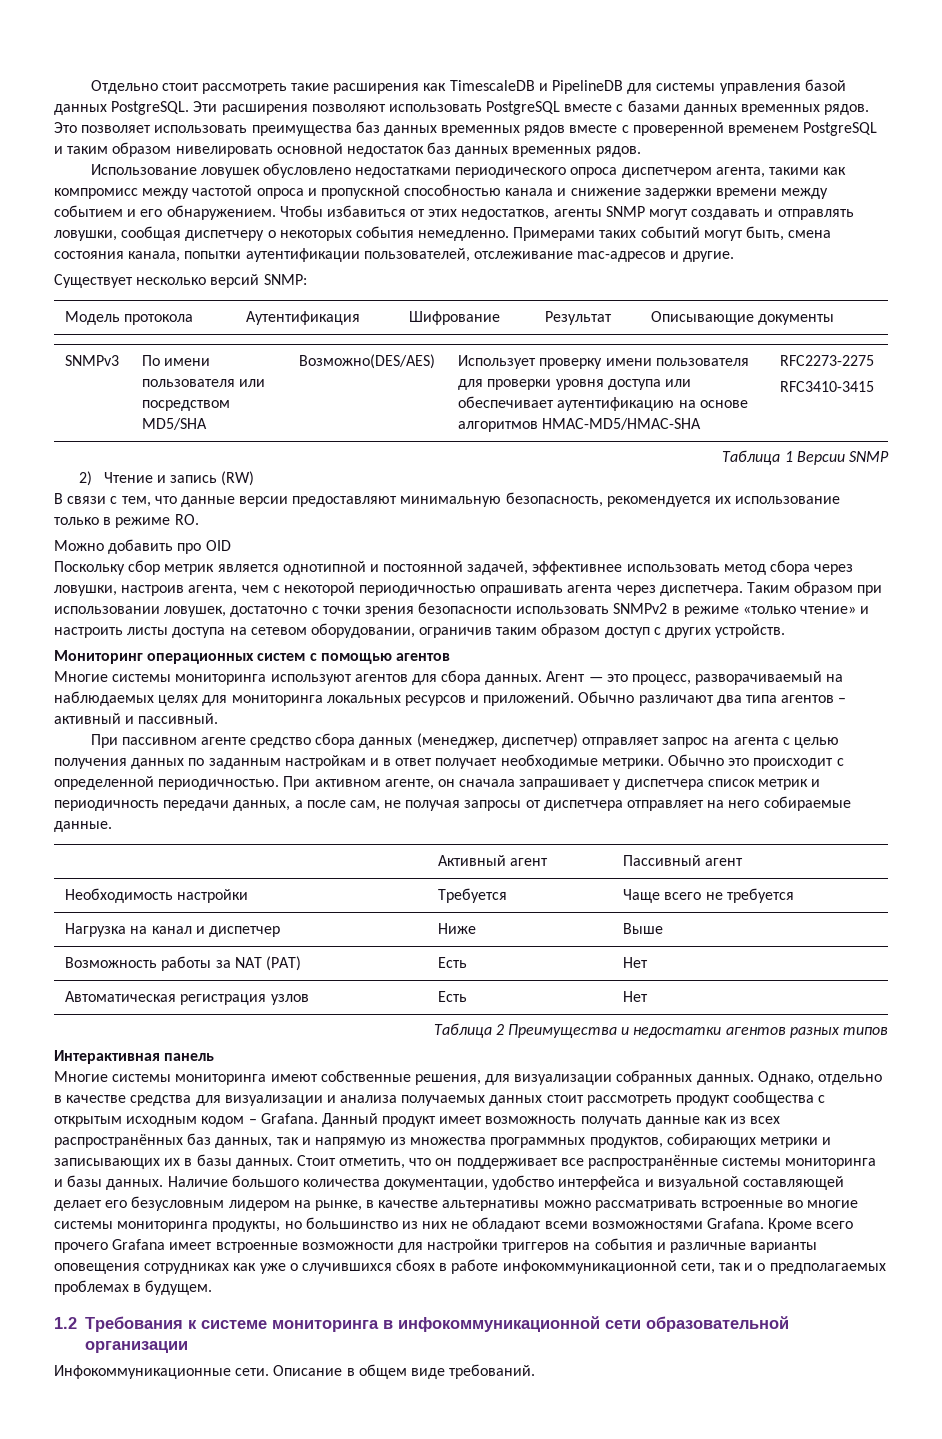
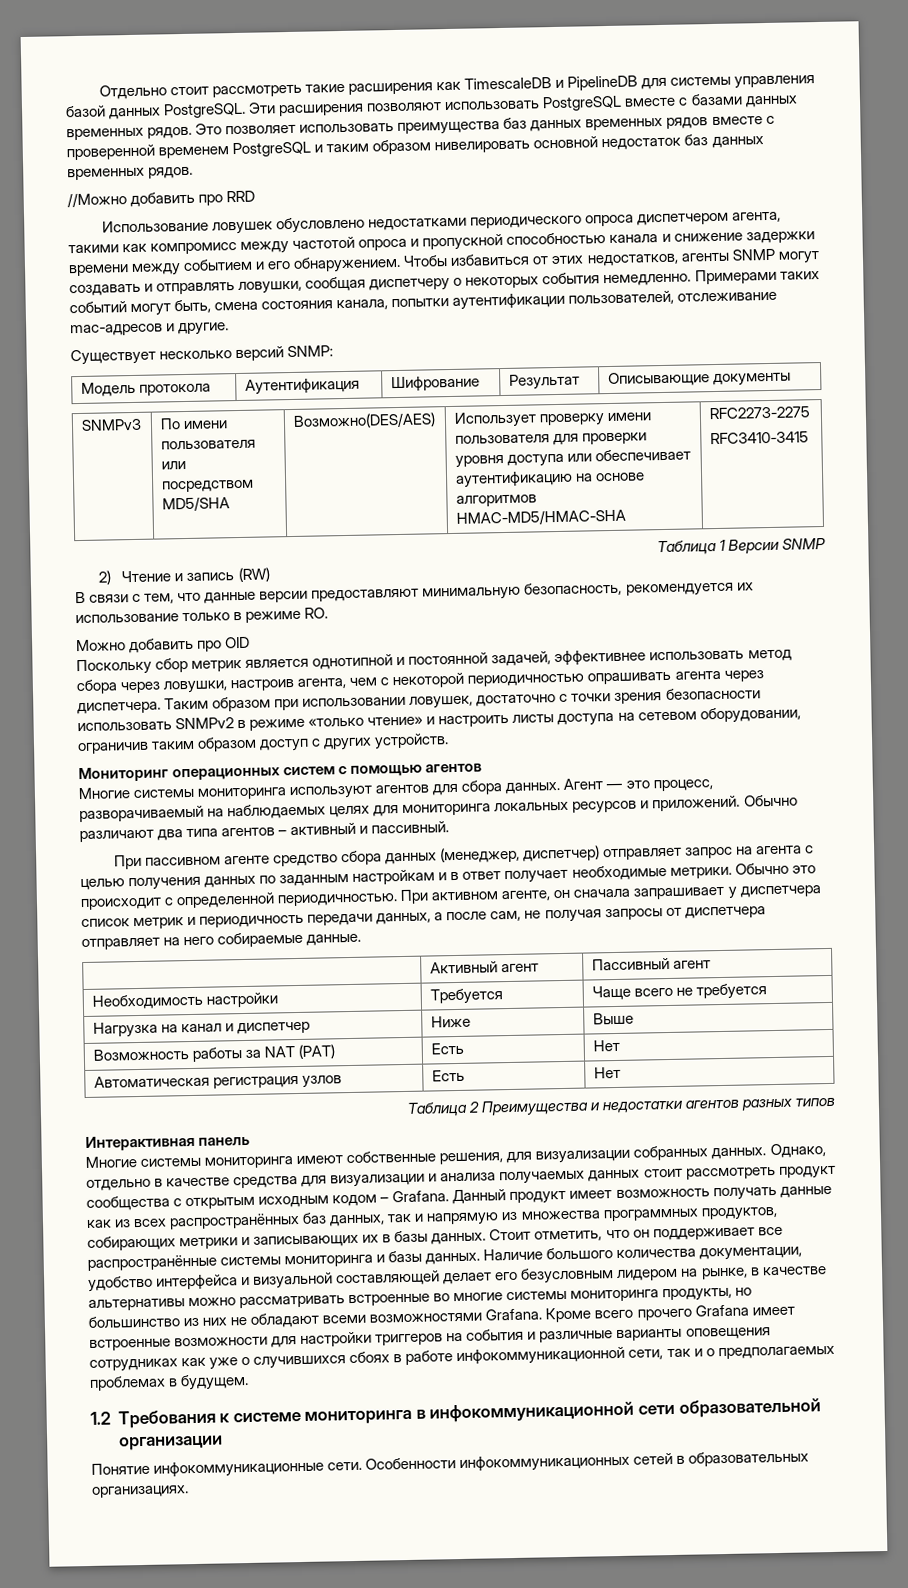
+ //Можно добавить про RRD
- Инфокоммуникационные сети. Описание в общем виде требований.
+ Понятие инфокоммуникационные сети. Особенности инфокоммуникационных сетей в образовательных организациях.

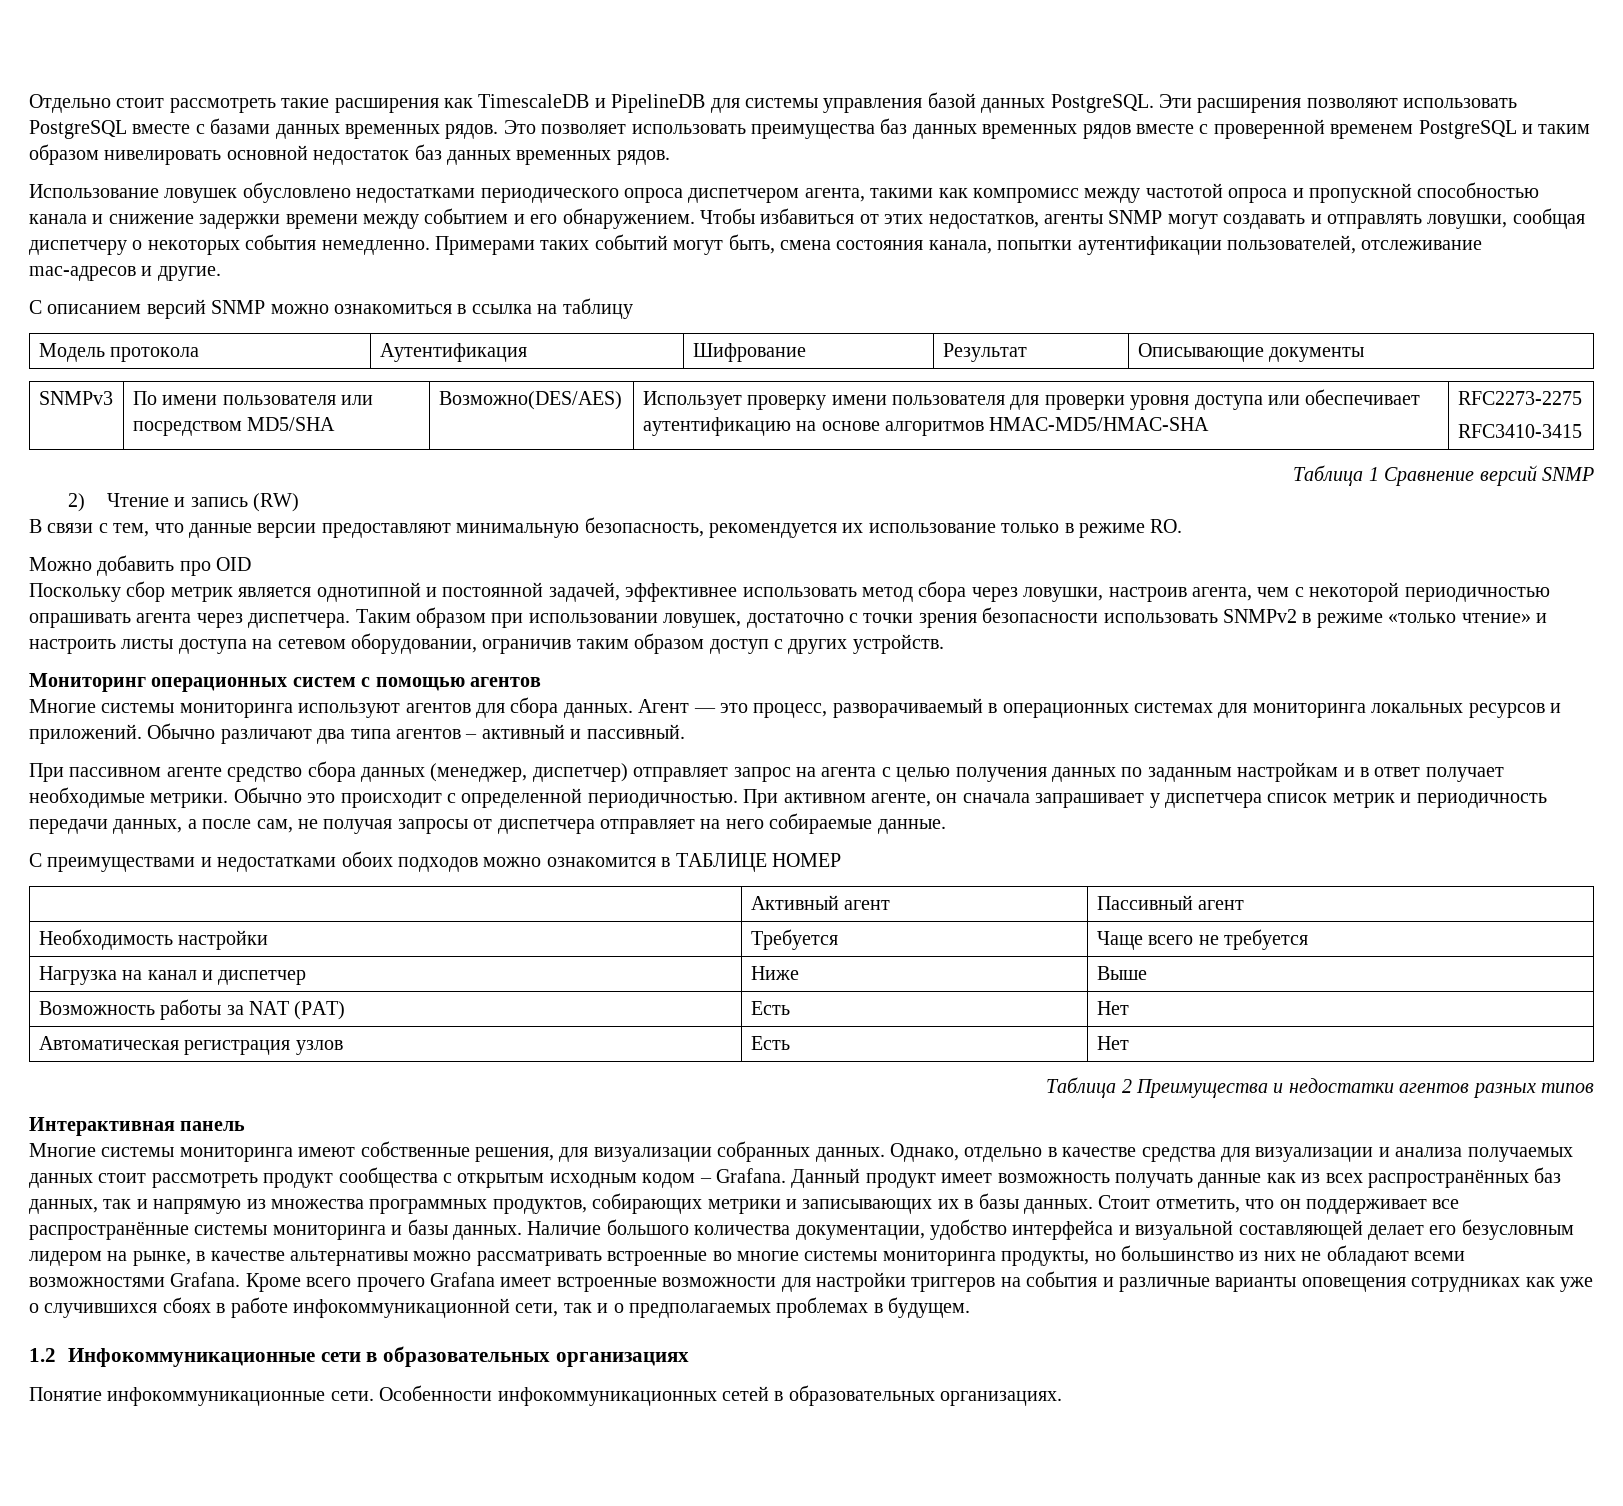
- //Можно добавить про RRD
- Существует несколько версий SNMP:
+ С описанием версий SNMP можно ознакомиться в ссылка на таблицу
- Таблица 1 Версии SNMP
+ Таблица 1 Сравнение версий SNMP
- Агент — это процесс, разворачиваемый на наблюдаемых целях для мониторинга локальных ресурсов и приложений.
+ Агент — это процесс, разворачиваемый в операционных системах для мониторинга локальных ресурсов и приложений.
+ С преимуществами и недостатками обоих подходов можно ознакомится в ТАБЛИЦЕ НОМЕР
- 1.2 Требования к системе мониторинга в инфокоммуникационной сети образовательной организации
+ 1.2 Инфокоммуникационные сети в образовательных организациях

